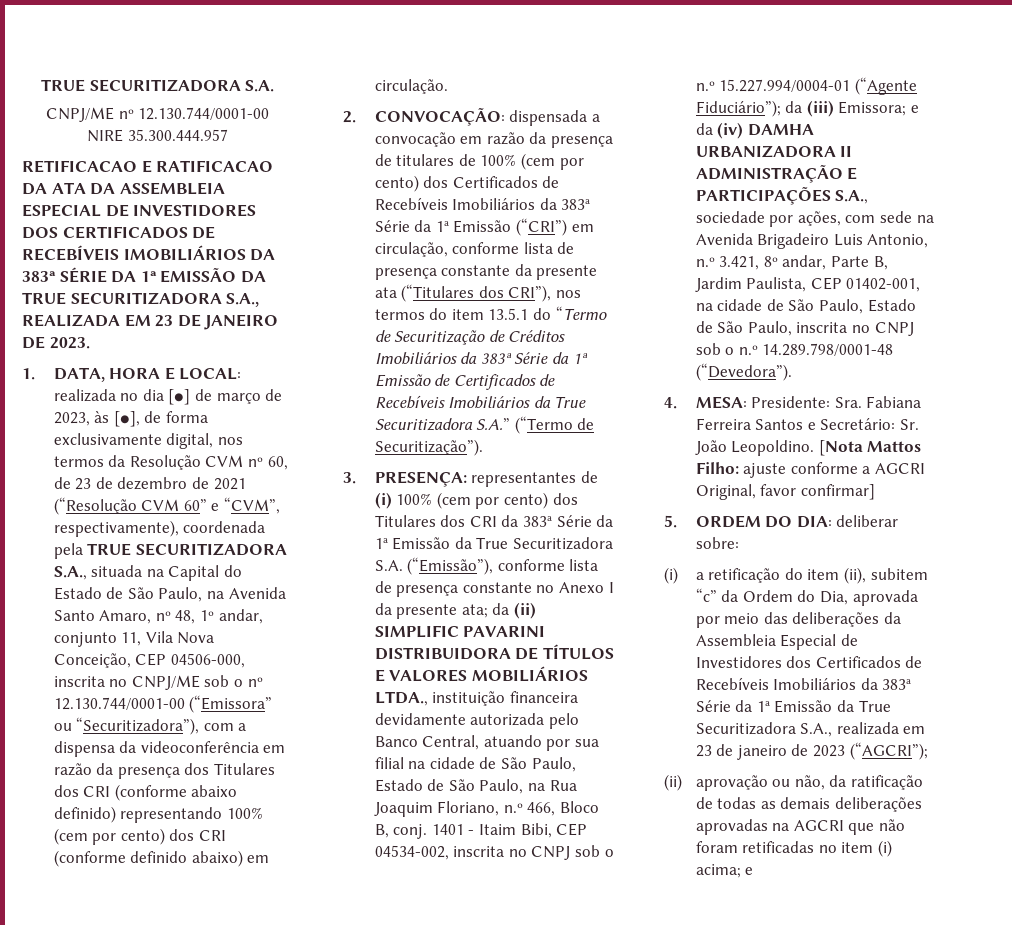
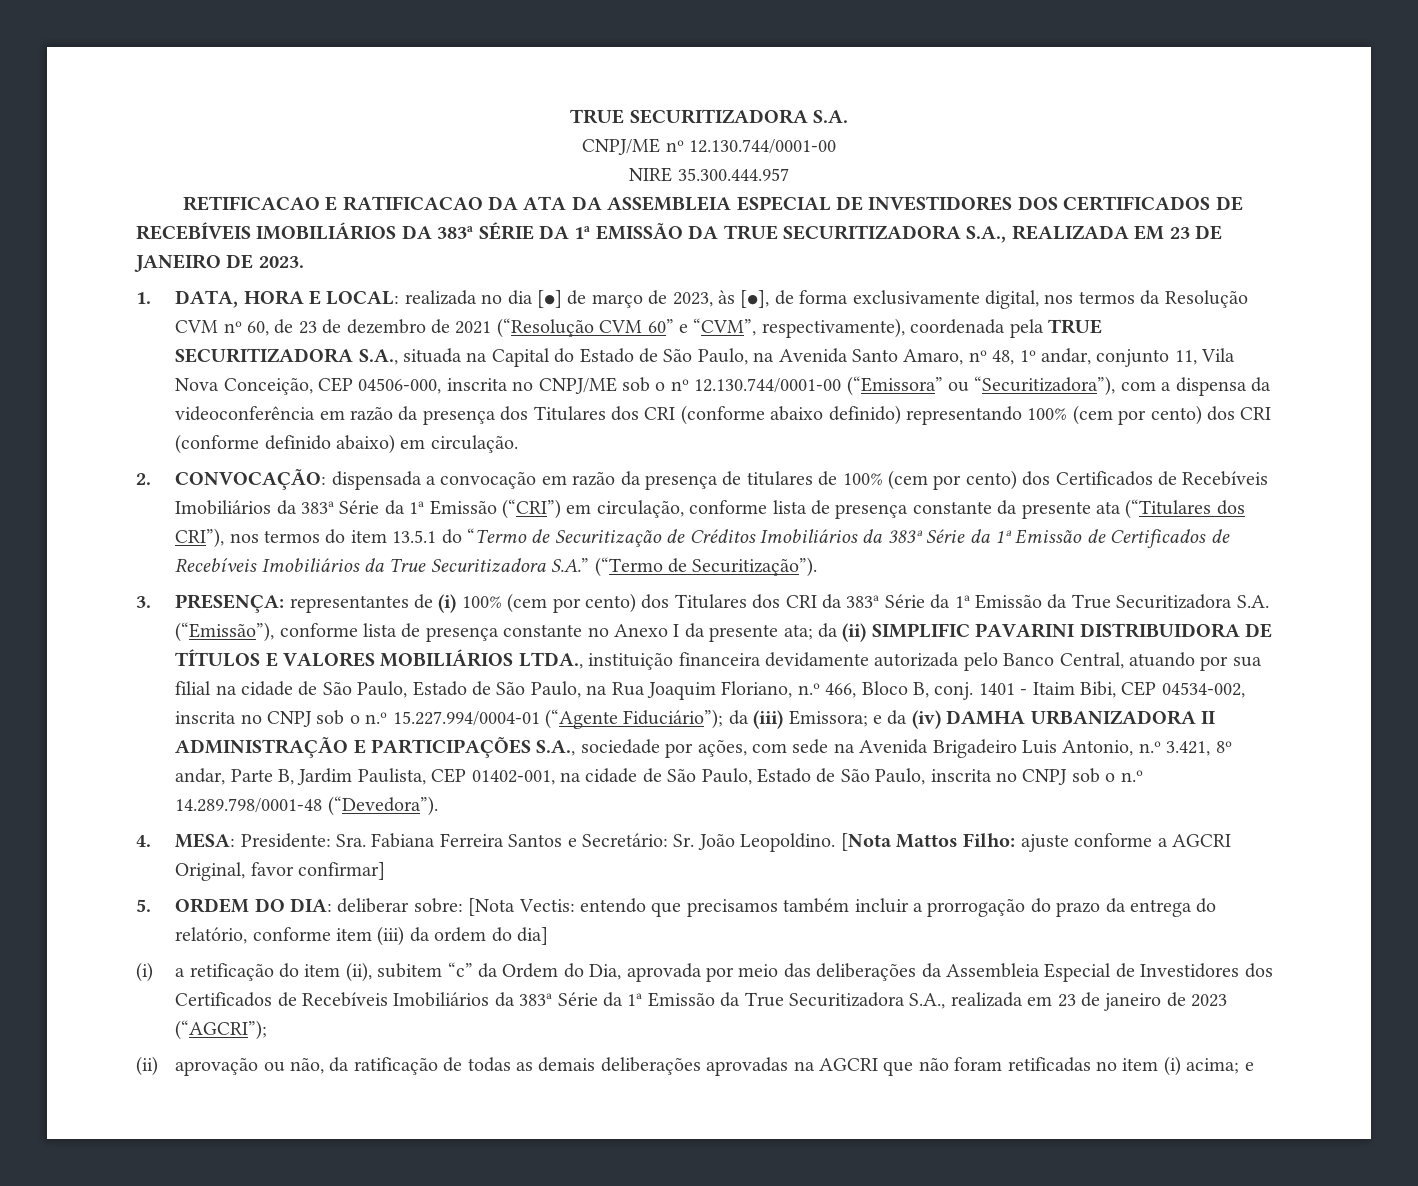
- 5. ORDEM DO DIA: deliberar sobre:
+ 5. ORDEM DO DIA: deliberar sobre: [Nota Vectis: entendo que precisamos também incluir a prorrogação do prazo da entrega do relatório, conforme item (iii) da ordem do dia]

